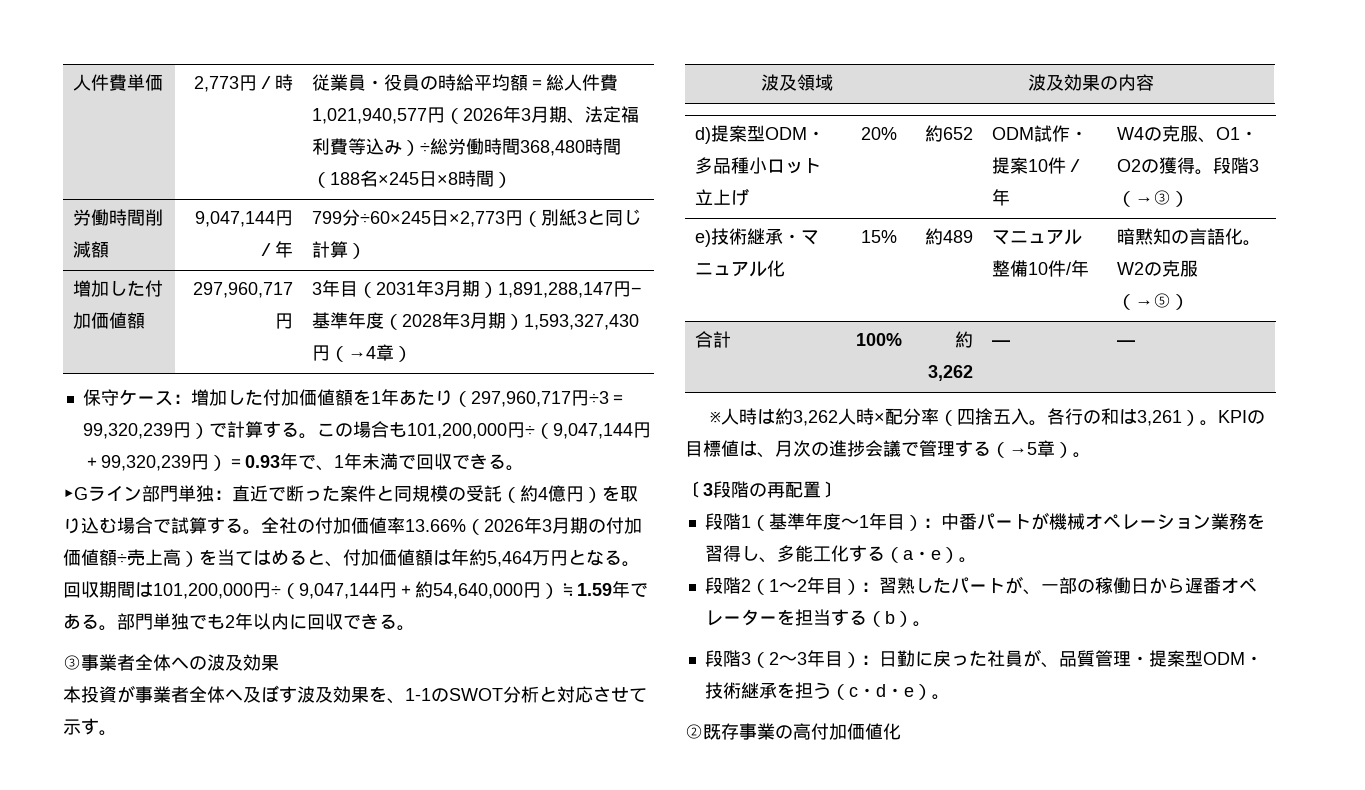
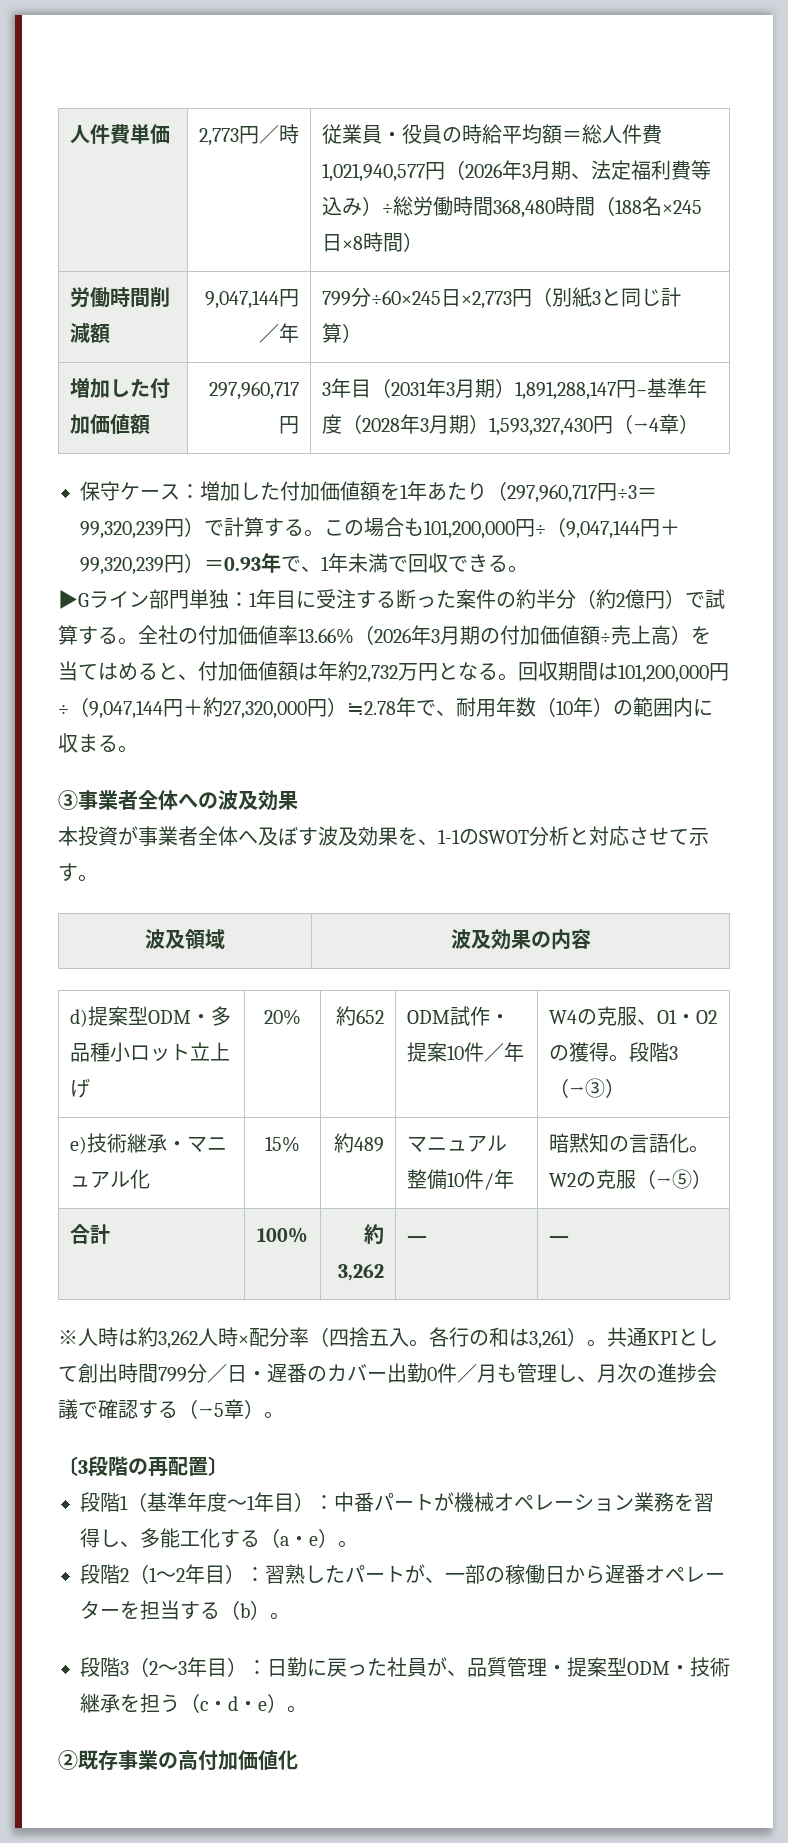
- ▶Gライン部門単独：直近で断った案件と同規模の受託（約4億円）を取り込む場合で試算する。
+ ▶Gライン部門単独：1年目に受注する断った案件の約半分（約2億円）で試算する。
- 全社の付加価値率13.66%（2026年3月期の付加価値額÷売上高）を当てはめると、付加価値額は年約5,464万円となる。
+ 全社の付加価値率13.66%（2026年3月期の付加価値額÷売上高）を当てはめると、付加価値額は年約2,732万円となる。
- 回収期間は101,200,000円÷（9,047,144円＋約54,640,000円）≒1.59年である。部門単独でも2年以内に回収できる。
+ 回収期間は101,200,000円÷（9,047,144円＋約27,320,000円）≒2.78年で、耐用年数（10年）の範囲内に収まる。
- KPIの目標値は、月次の進捗会議で管理する（→5章）。
+ 共通KPIとして創出時間799分／日・遅番のカバー出勤0件／月も管理し、月次の進捗会議で確認する（→5章）。

